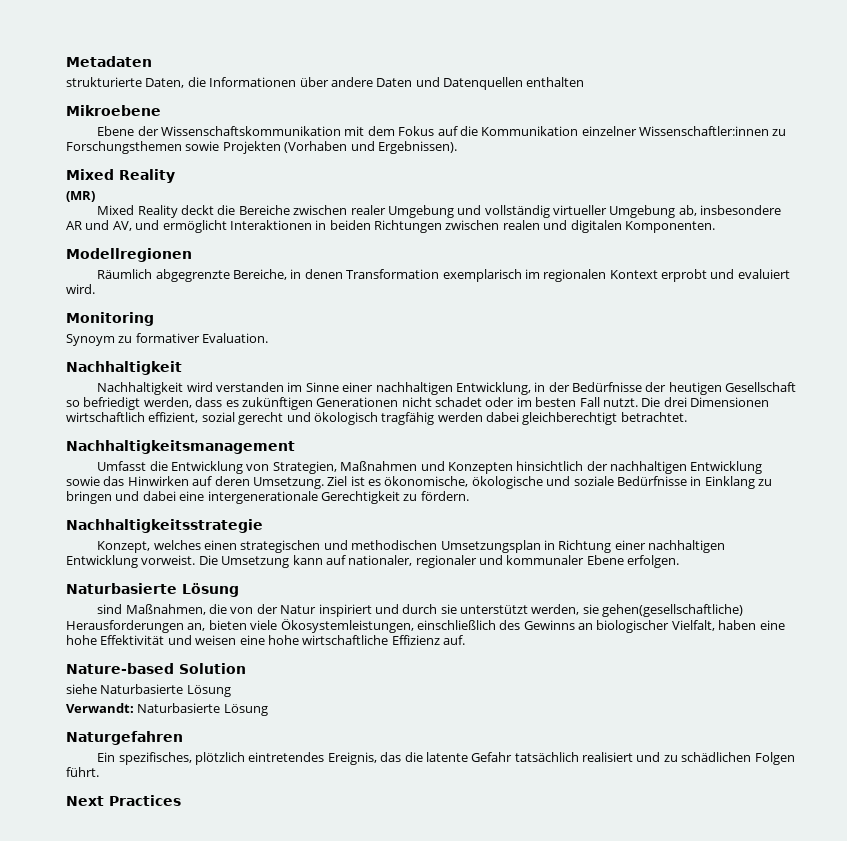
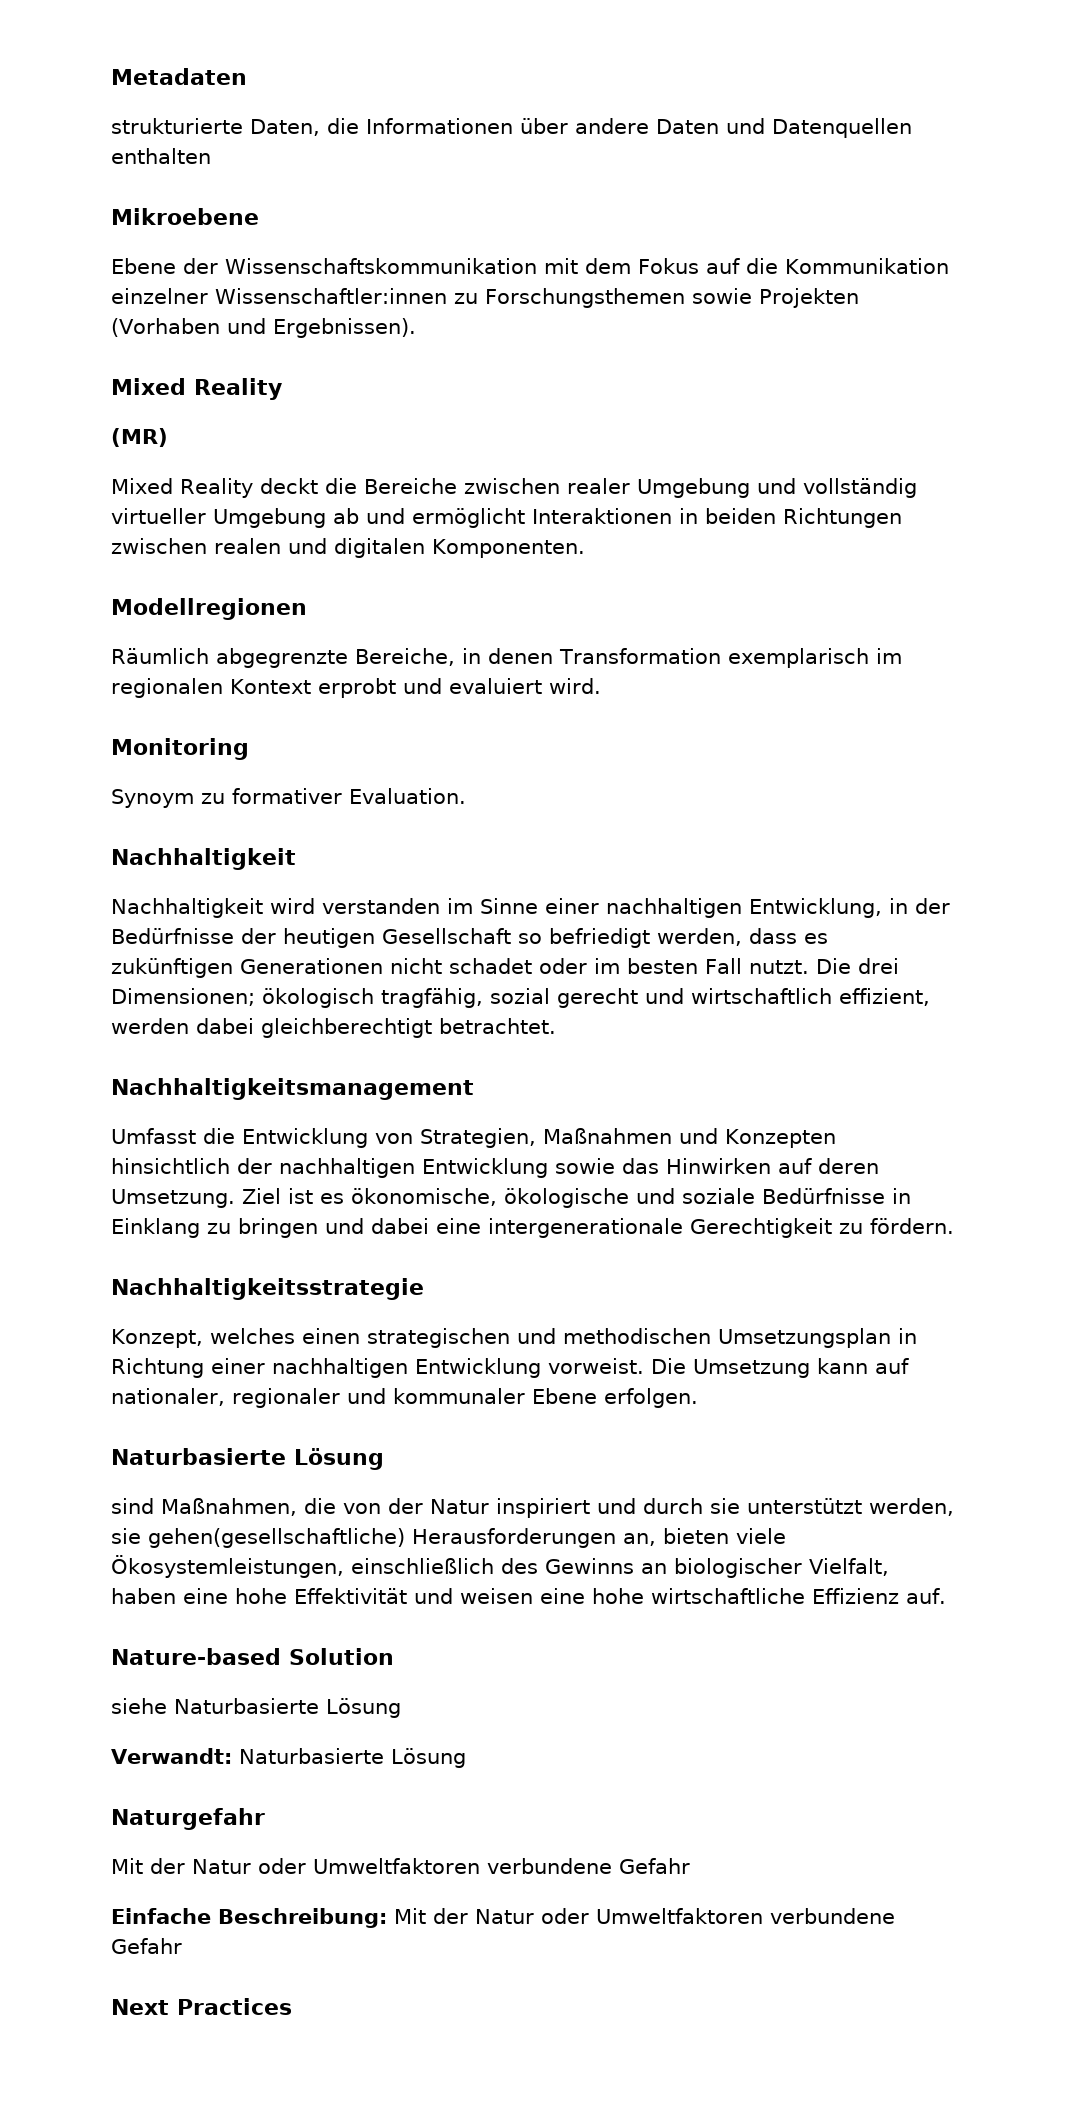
- Mixed Reality deckt die Bereiche zwischen realer Umgebung und vollständig virtueller Umgebung ab, insbesondere AR und AV, und ermöglicht Interaktionen in beiden Richtungen zwischen realen und digitalen Komponenten.
+ Mixed Reality deckt die Bereiche zwischen realer Umgebung und vollständig virtueller Umgebung ab und ermöglicht Interaktionen in beiden Richtungen zwischen realen und digitalen Komponenten.
- Die drei Dimensionen wirtschaftlich effizient, sozial gerecht und ökologisch tragfähig werden dabei gleichberechtigt betrachtet.
+ Die drei Dimensionen; ökologisch tragfähig, sozial gerecht und wirtschaftlich effizient, werden dabei gleichberechtigt betrachtet.
- Naturgefahren
- Ein spezifisches, plötzlich eintretendes Ereignis, das die latente Gefahr tatsächlich realisiert und zu schädlichen Folgen führt.
+ Naturgefahr
+ Mit der Natur oder Umweltfaktoren verbundene Gefahr
+ Einfache Beschreibung: Mit der Natur oder Umweltfaktoren verbundene Gefahr

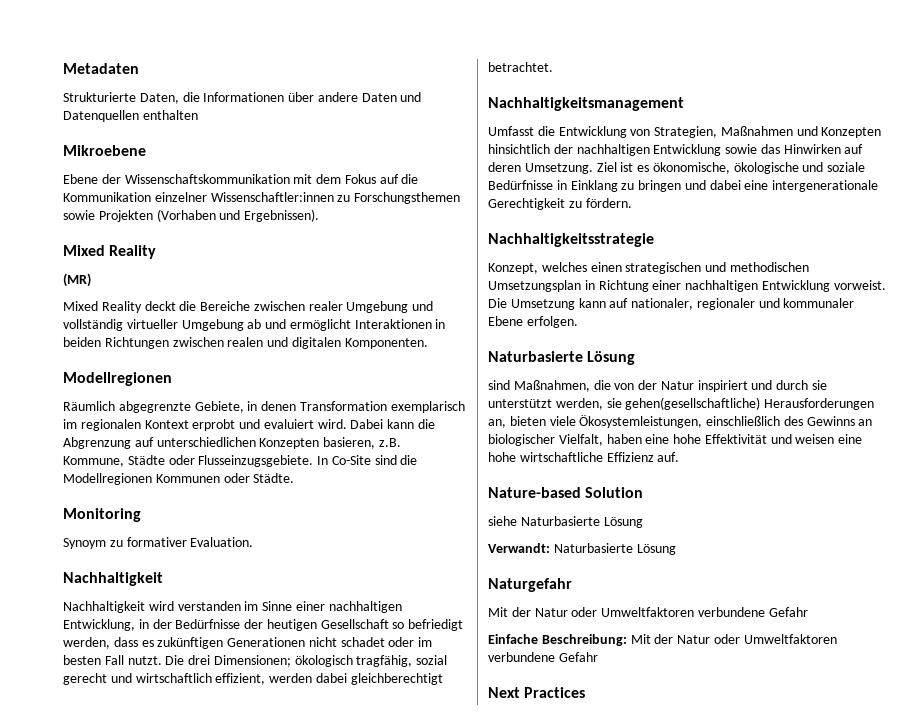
- strukturierte Daten, die Informationen über andere Daten und Datenquellen enthalten
+ Strukturierte Daten, die Informationen über andere Daten und Datenquellen enthalten
- Räumlich abgegrenzte Bereiche, in denen Transformation exemplarisch im regionalen Kontext erprobt und evaluiert wird.
+ Räumlich abgegrenzte Gebiete, in denen Transformation exemplarisch im regionalen Kontext erprobt und evaluiert wird. Dabei kann die Abgrenzung auf unterschiedlichen Konzepten basieren, z.B. Kommune, Städte oder Flusseinzugsgebiete. In Co-Site sind die Modellregionen Kommunen oder Städte.

